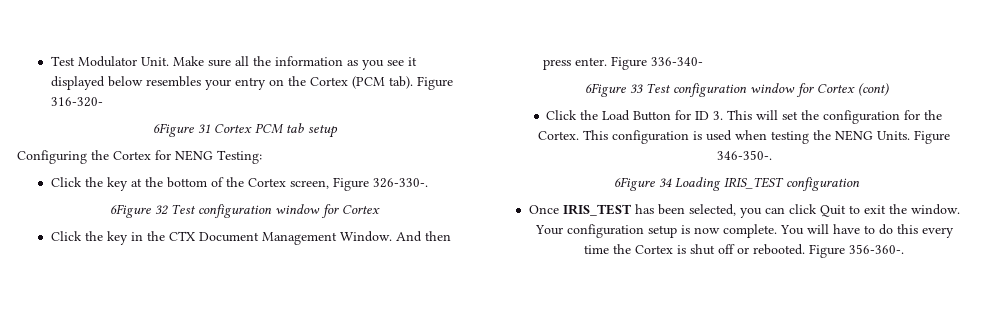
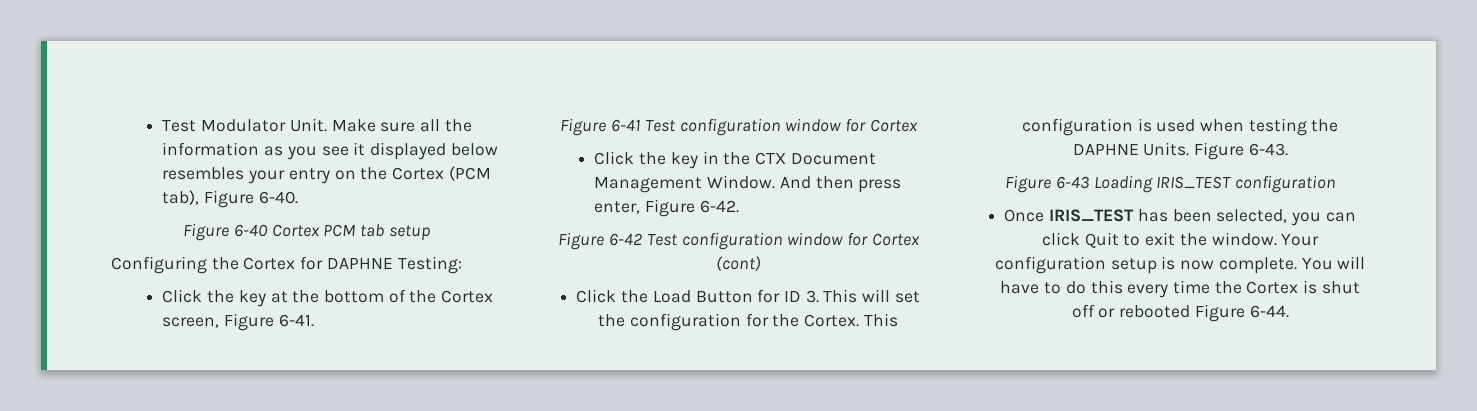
- Make sure all the information as you see it displayed below resembles your entry on the Cortex (PCM tab). Figure 316-320-
- 6Figure 31 Cortex PCM tab setup
+ Make sure all the information as you see it displayed below resembles your entry on the Cortex (PCM tab), Figure 6-40.
+ Figure 6-40 Cortex PCM tab setup
- Configuring the Cortex for NENG Testing:
+ Configuring the Cortex for DAPHNE Testing:
- Click the key at the bottom of the Cortex screen, Figure 326-330-.
- 6Figure 32 Test configuration window for Cortex
+ Click the key at the bottom of the Cortex screen, Figure 6-41.
+ Figure 6-41 Test configuration window for Cortex
- And then press enter. Figure 336-340-
- 6Figure 33 Test configuration window for Cortex (cont)
+ And then press enter, Figure 6-42.
+ Figure 6-42 Test configuration window for Cortex (cont)
- This configuration is used when testing the NENG Units.
+ This configuration is used when testing the DAPHNE Units.
- Figure 346-350-.
- 6Figure 34 Loading IRIS_TEST configuration
+ Figure 6-43.
+ Figure 6-43 Loading IRIS_TEST configuration
- You will have to do this every time the Cortex is shut off or rebooted. Figure 356-360-.
+ You will have to do this every time the Cortex is shut off or rebooted Figure 6-44.

